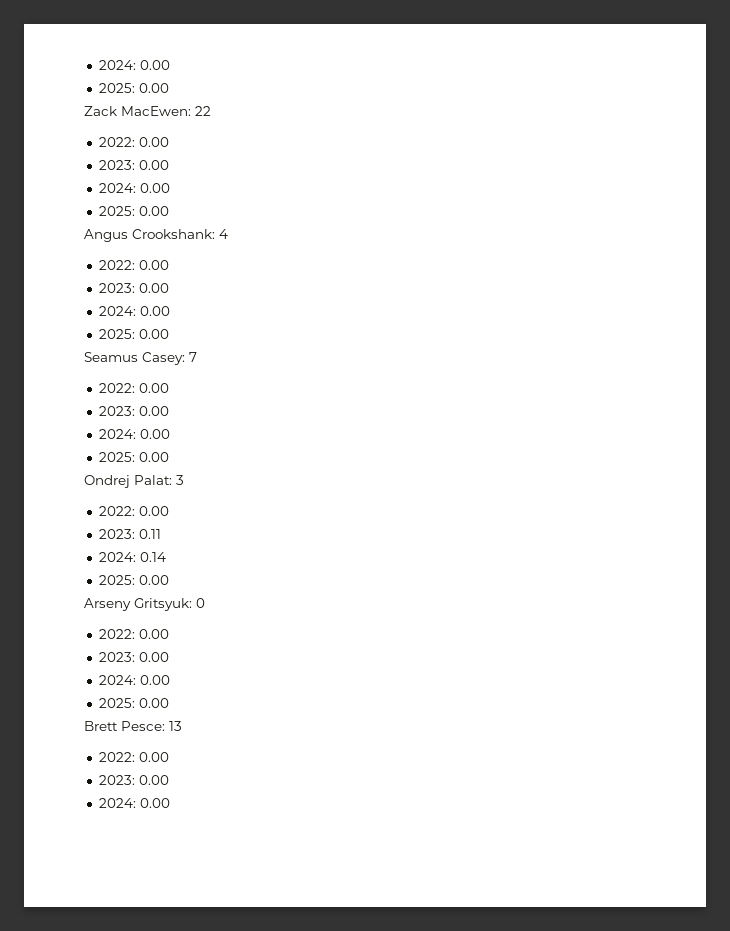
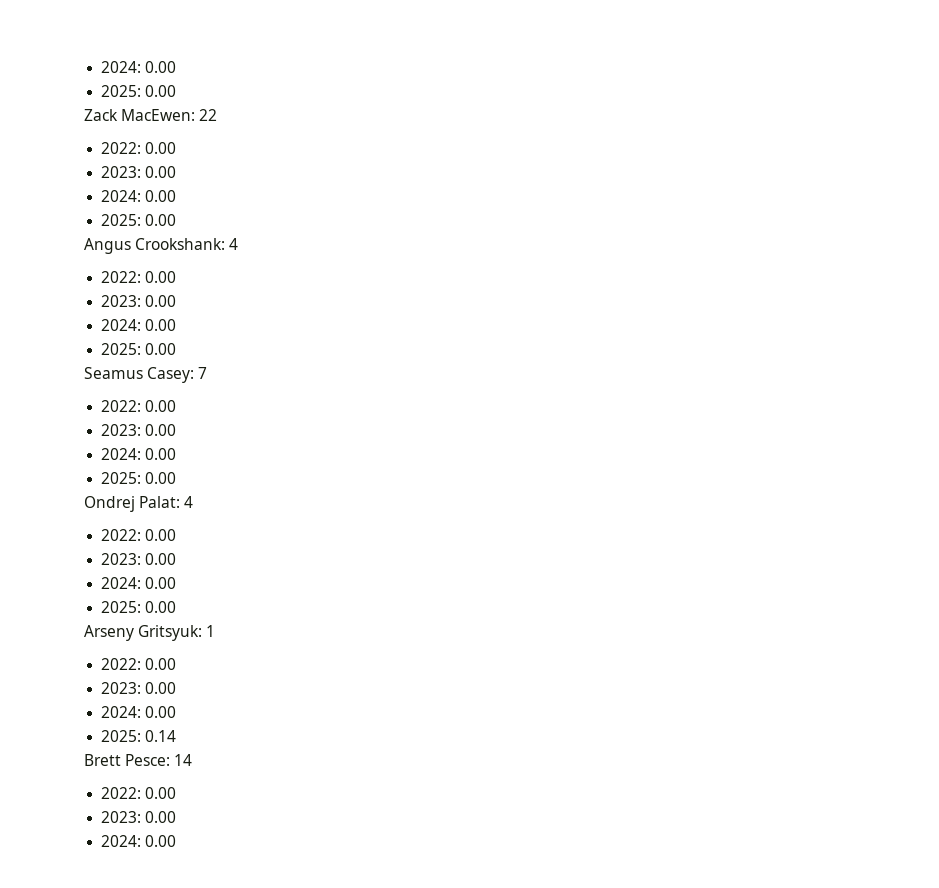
- Ondrej Palat: 3
- 2022: 0.00
- 2023: 0.11
- 2024: 0.14
- 2025: 0.00
- Arseny Gritsyuk: 0
+ Ondrej Palat: 4
  2022: 0.00
  2023: 0.00
  2024: 0.00
  2025: 0.00
- Brett Pesce: 13
+ Arseny Gritsyuk: 1
+ 2022: 0.00
+ 2023: 0.00
+ 2024: 0.00
+ 2025: 0.14
+ Brett Pesce: 14

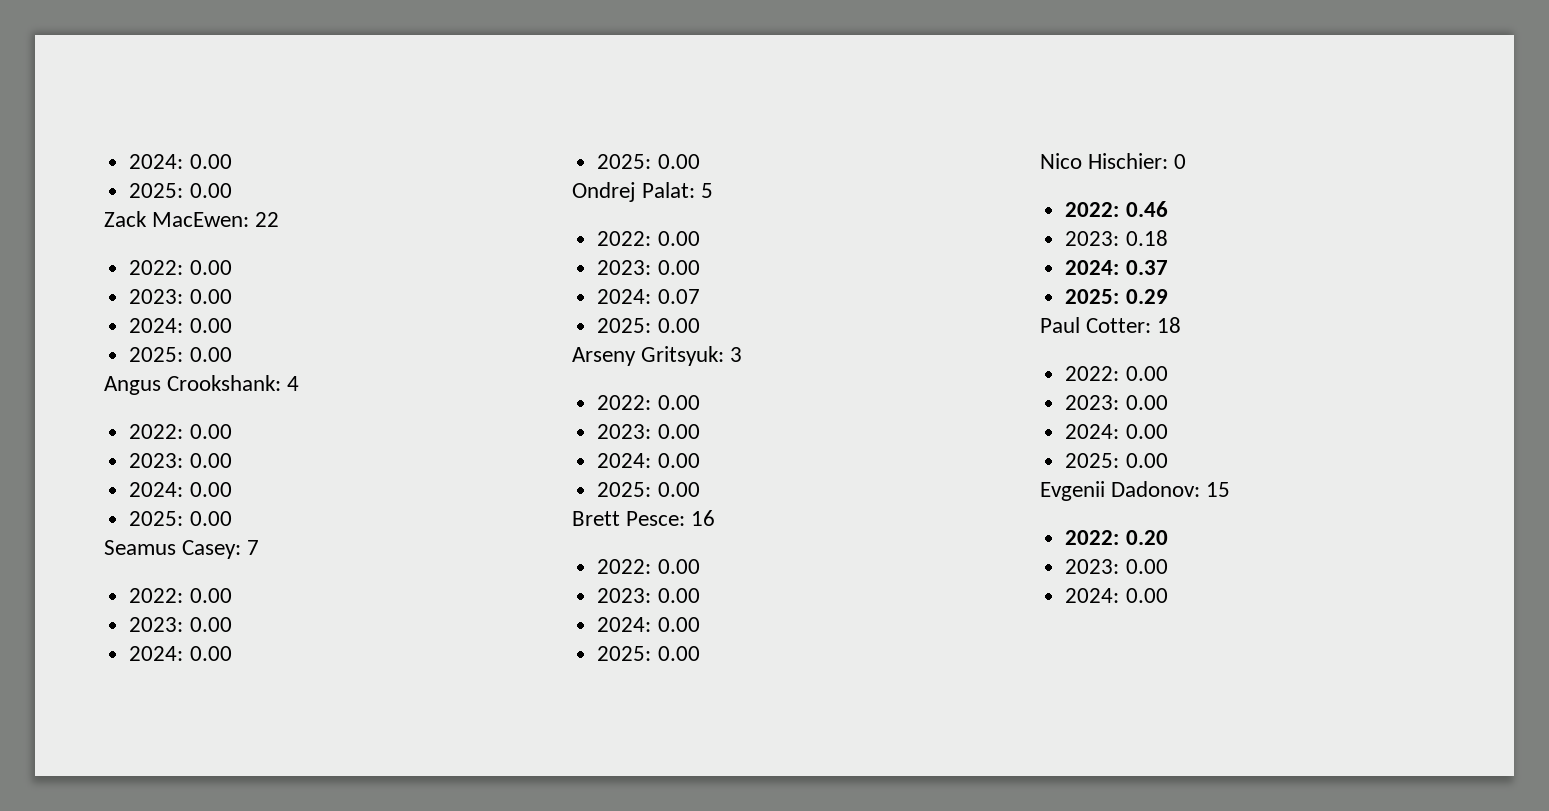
- Ondrej Palat: 4
+ Ondrej Palat: 5
+ 2022: 0.00
+ 2023: 0.00
+ 2024: 0.07
+ 2025: 0.00
+ Arseny Gritsyuk: 3
  2022: 0.00
  2023: 0.00
  2024: 0.00
  2025: 0.00
- Arseny Gritsyuk: 1
+ Brett Pesce: 16
  2022: 0.00
  2023: 0.00
  2024: 0.00
- 2025: 0.14
- Brett Pesce: 14
+ 2025: 0.00
+ Nico Hischier: 0
+ 2022: 0.46
+ 2023: 0.18
+ 2024: 0.37
+ 2025: 0.29
+ Paul Cotter: 18
  2022: 0.00
+ 2023: 0.00
+ 2024: 0.00
+ 2025: 0.00
+ Evgenii Dadonov: 15
+ 2022: 0.20

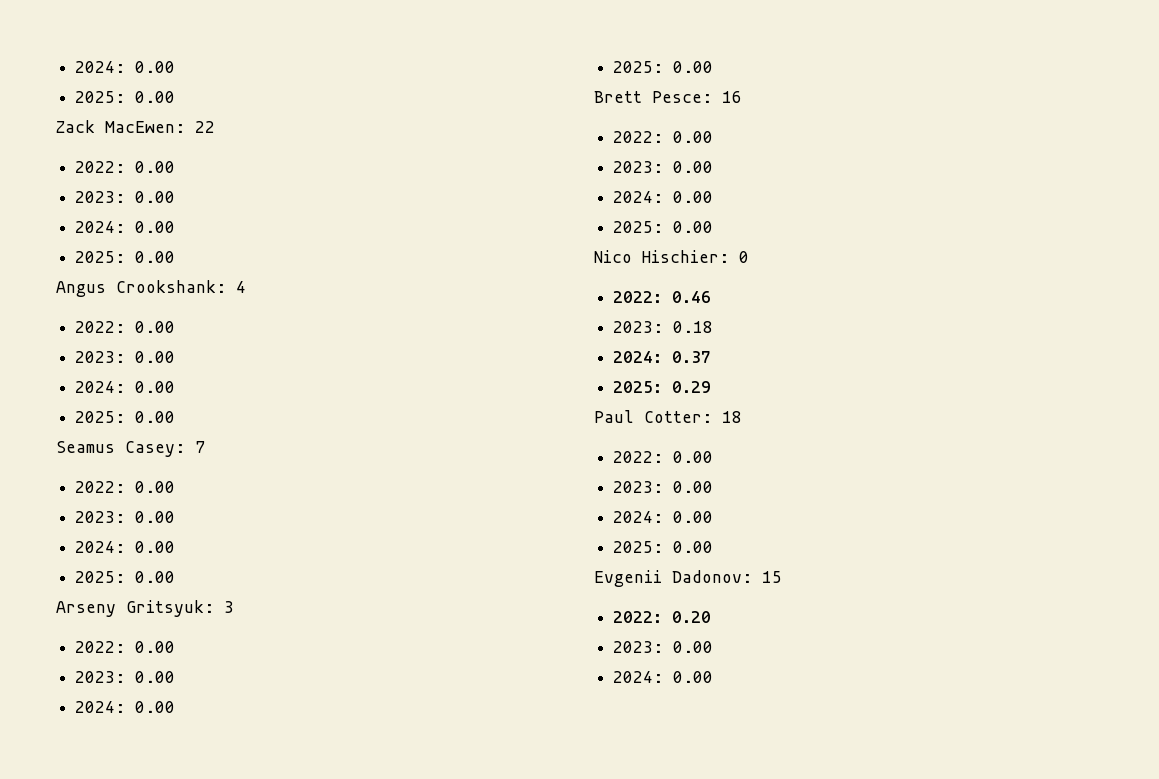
- Ondrej Palat: 5
- 2022: 0.00
- 2023: 0.00
- 2024: 0.07
- 2025: 0.00

